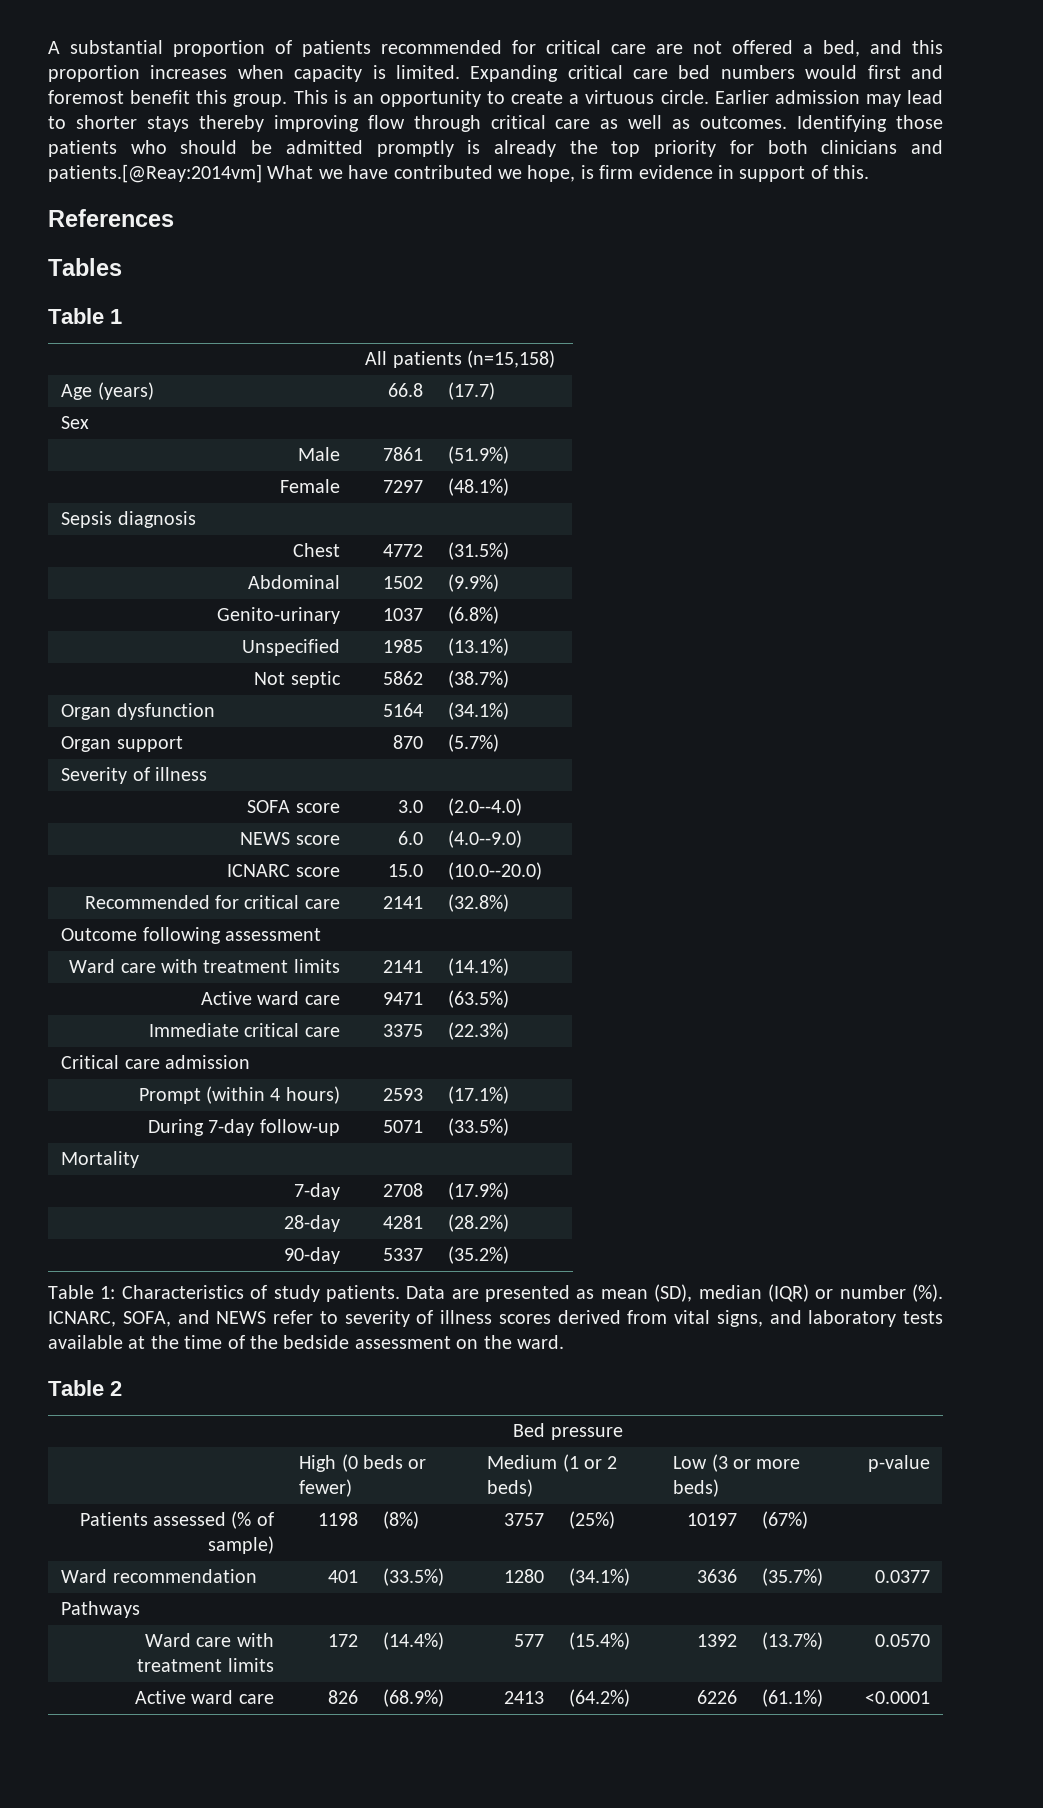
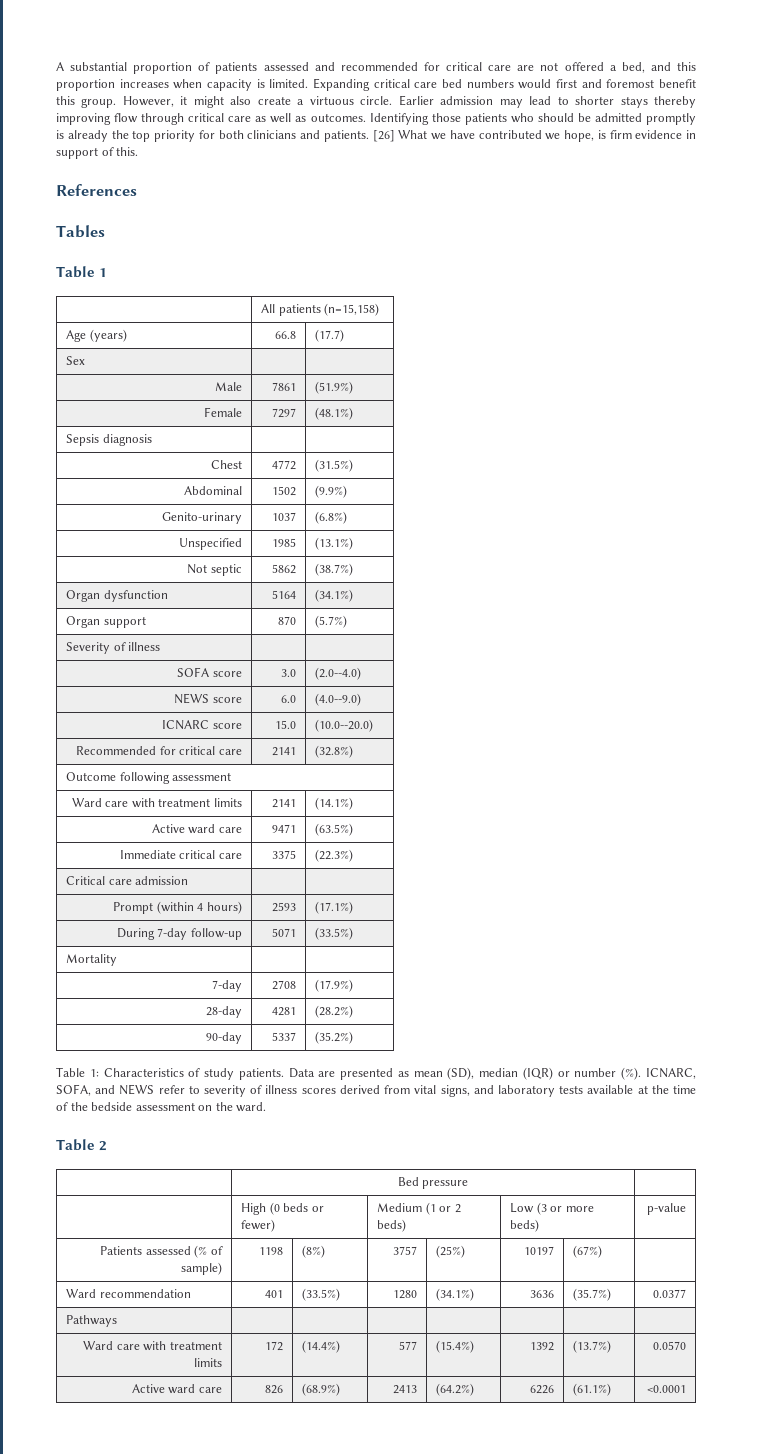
- A substantial proportion of patients recommended for critical care are not offered a bed, and this proportion increases when capacity is limited.
+ A substantial proportion of patients assessed and recommended for critical care are not offered a bed, and this proportion increases when capacity is limited.
- This is an opportunity to create a virtuous circle.
+ However, it might also create a virtuous circle.
- Identifying those patients who should be admitted promptly is already the top priority for both clinicians and patients.[@Reay:2014vm] What we have contributed we hope, is firm evidence in support of this.
+ Identifying those patients who should be admitted promptly is already the top priority for both clinicians and patients. [26] What we have contributed we hope, is firm evidence in support of this.

